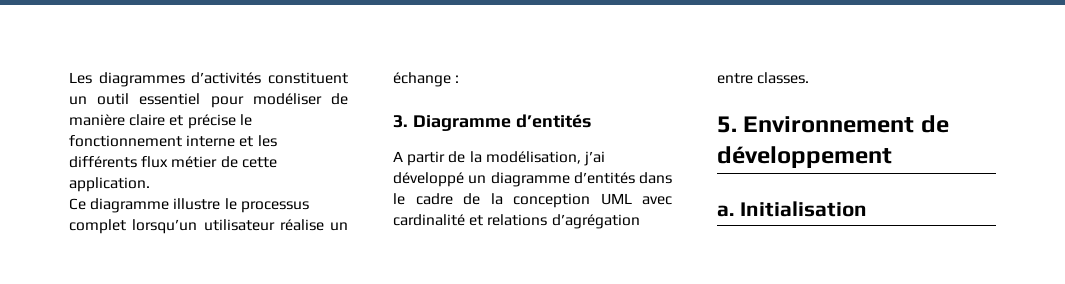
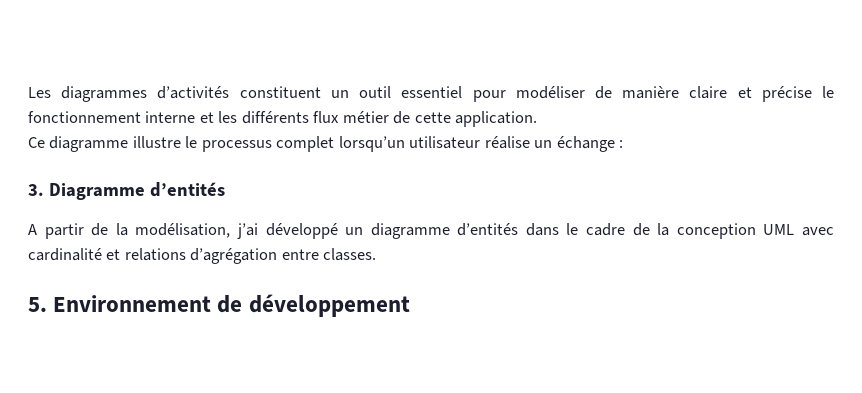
- a. Initialisation

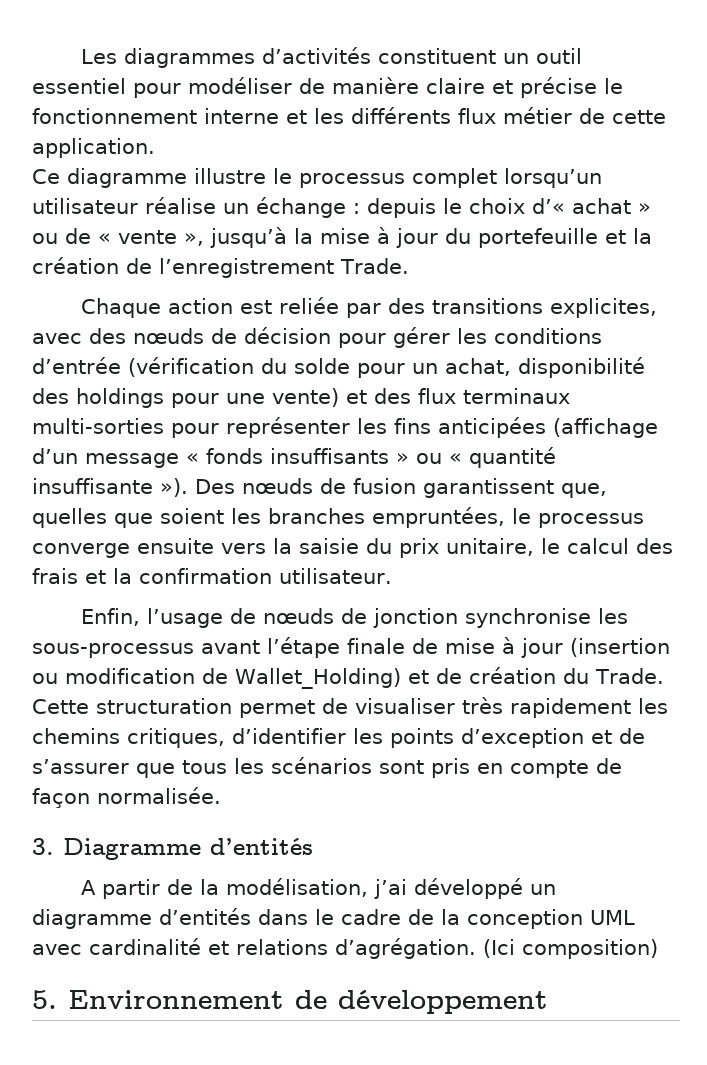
- Ce diagramme illustre le processus complet lorsqu’un utilisateur réalise un échange :
+ Ce diagramme illustre le processus complet lorsqu’un utilisateur réalise un échange : depuis le choix d’« achat » ou de « vente », jusqu’à la mise à jour du portefeuille et la création de l’enregistrement Trade.
+ Chaque action est reliée par des transitions explicites, avec des nœuds de décision pour gérer les conditions d’entrée (vérification du solde pour un achat, disponibilité des holdings pour une vente) et des flux terminaux multi-sorties pour représenter les fins anticipées (affichage d’un message « fonds insuffisants » ou « quantité insuffisante »). Des nœuds de fusion garantissent que, quelles que soient les branches empruntées, le processus converge ensuite vers la saisie du prix unitaire, le calcul des frais et la confirmation utilisateur.
+ Enfin, l’usage de nœuds de jonction synchronise les sous-processus avant l’étape finale de mise à jour (insertion ou modification de Wallet_Holding) et de création du Trade. Cette structuration permet de visualiser très rapidement les chemins critiques, d’identifier les points d’exception et de s’assurer que tous les scénarios sont pris en compte de façon normalisée.
- A partir de la modélisation, j’ai développé un diagramme d’entités dans le cadre de la conception UML avec cardinalité et relations d’agrégation entre classes.
+ A partir de la modélisation, j’ai développé un diagramme d’entités dans le cadre de la conception UML avec cardinalité et relations d’agrégation. (Ici composition)

